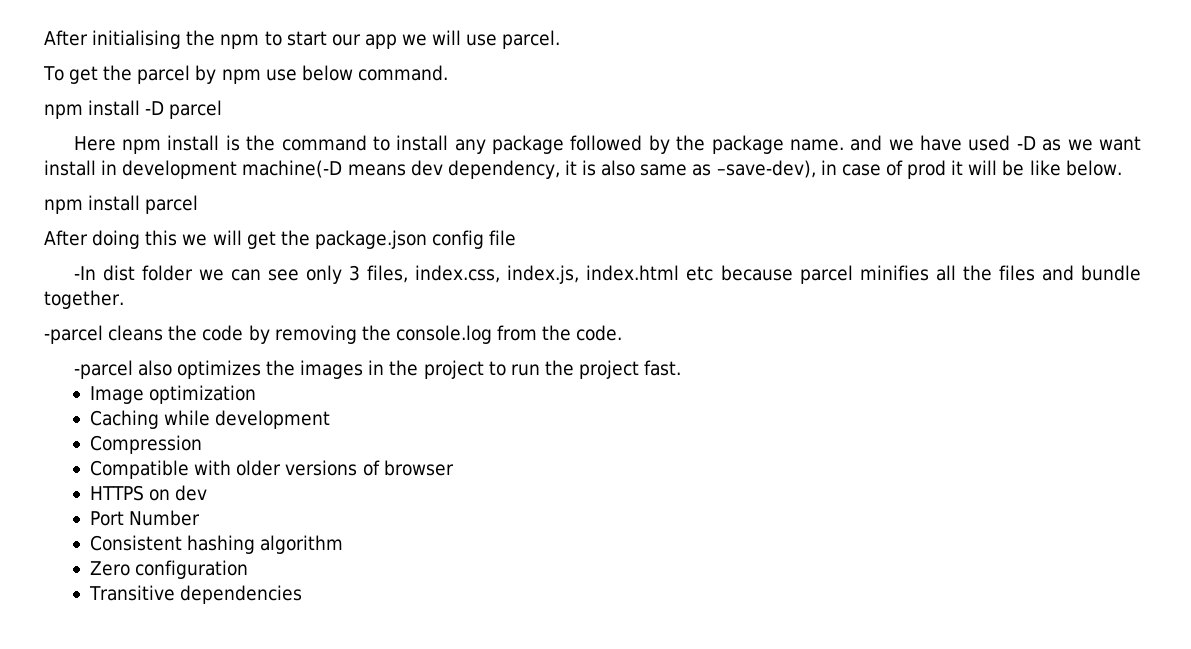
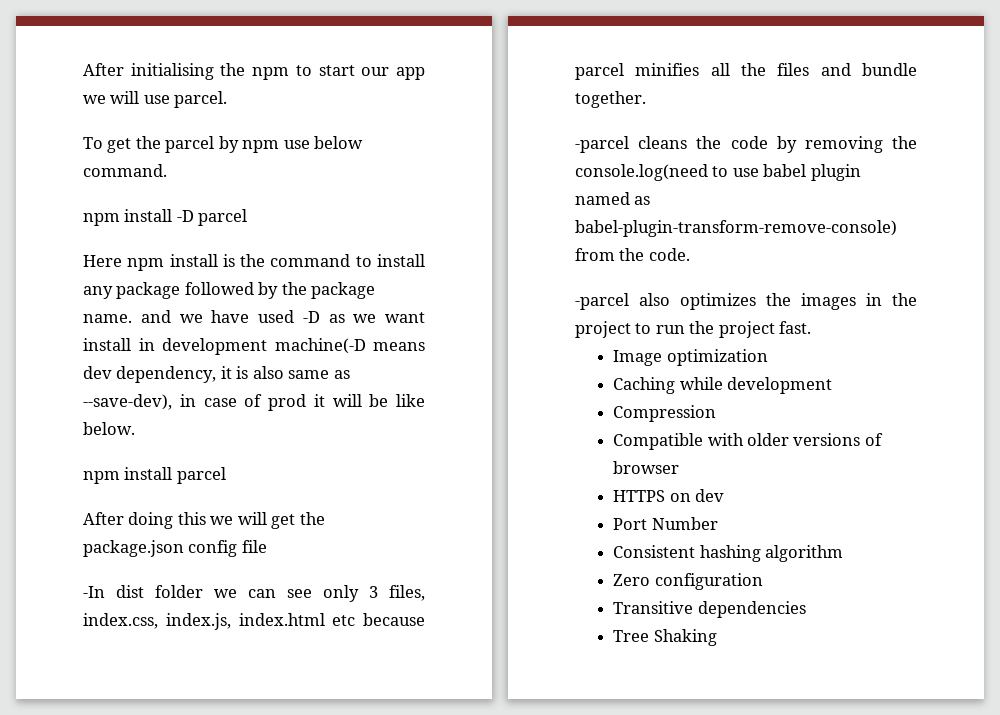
- Here npm install is the command to install any package followed by the package name. and we have used -D as we want install in development machine(-D means dev dependency, it is also same as –save-dev), in case of prod it will be like below.
+ Here npm install is the command to install any package followed by the package name. and we have used -D as we want install in development machine(-D means dev dependency, it is also same as --save-dev), in case of prod it will be like below.
- -parcel cleans the code by removing the console.log from the code.
+ -parcel cleans the code by removing the console.log(need to use babel plugin named as babel-plugin-transform-remove-console) from the code.
+ Tree Shaking

